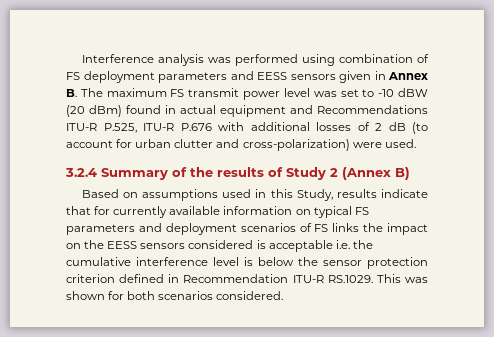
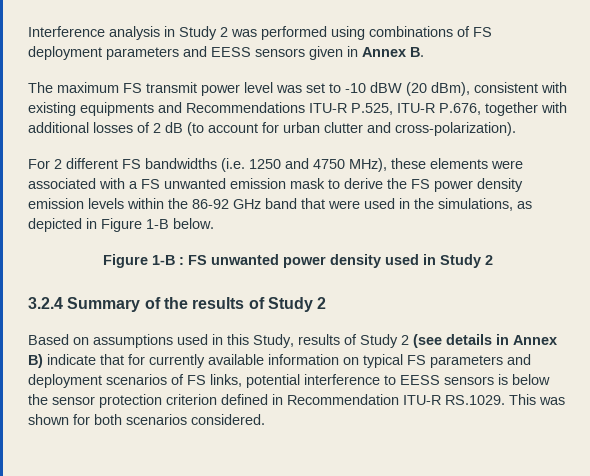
- Interference analysis was performed using combination of FS deployment parameters and EESS sensors given in Annex B. The maximum FS transmit power level was set to -10 dBW (20 dBm) found in actual equipment and Recommendations ITU-R P.525, ITU-R P.676 with additional losses of 2 dB (to account for urban clutter and cross-polarization) were used.
+ Interference analysis in Study 2 was performed using combinations of FS deployment parameters and EESS sensors given in Annex B.
+ The maximum FS transmit power level was set to -10 dBW (20 dBm), consistent with existing equipments and Recommendations ITU-R P.525, ITU-R P.676, together with additional losses of 2 dB (to account for urban clutter and cross-polarization).
+ For 2 different FS bandwidths (i.e. 1250 and 4750 MHz), these elements were associated with a FS unwanted emission mask to derive the FS power density emission levels within the 86-92 GHz band that were used in the simulations, as depicted in Figure 1-B below.
+ Figure 1-B : FS unwanted power density used in Study 2
- 3.2.4 Summary of the results of Study 2 (Annex B)
+ 3.2.4 Summary of the results of Study 2
- Based on assumptions used in this Study, results indicate that for currently available information on typical FS parameters and deployment scenarios of FS links the impact on the EESS sensors considered is acceptable i.e. the cumulative interference level is below the sensor protection criterion defined in Recommendation ITU-R RS.1029. This was shown for both scenarios considered.
+ Based on assumptions used in this Study, results of Study 2 (see details in Annex B) indicate that for currently available information on typical FS parameters and deployment scenarios of FS links, potential interference to EESS sensors is below the sensor protection criterion defined in Recommendation ITU-R RS.1029. This was shown for both scenarios considered.

